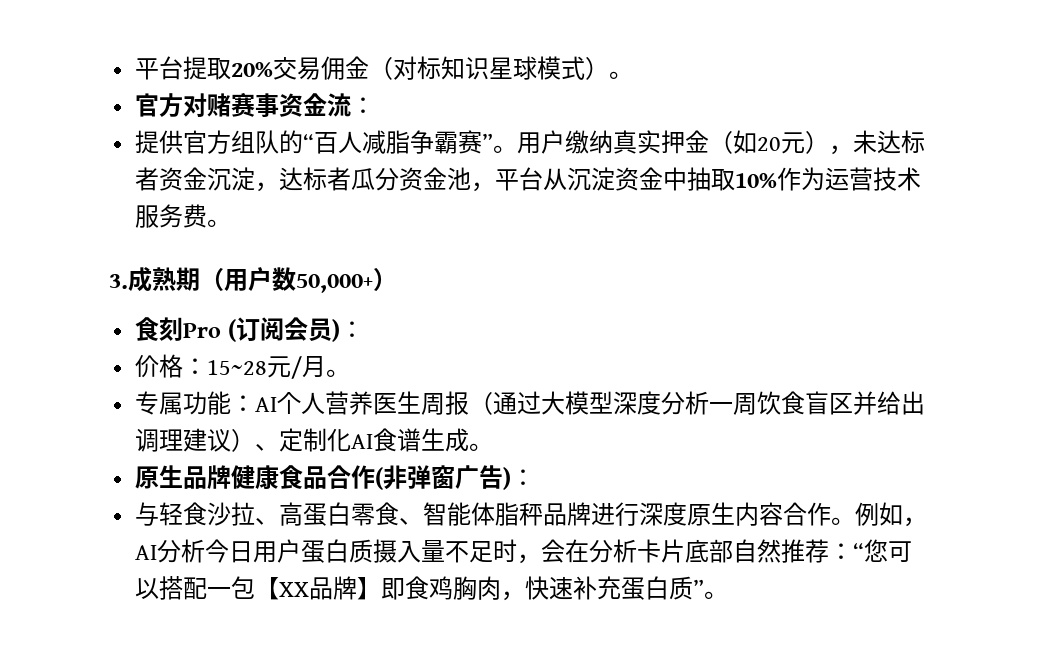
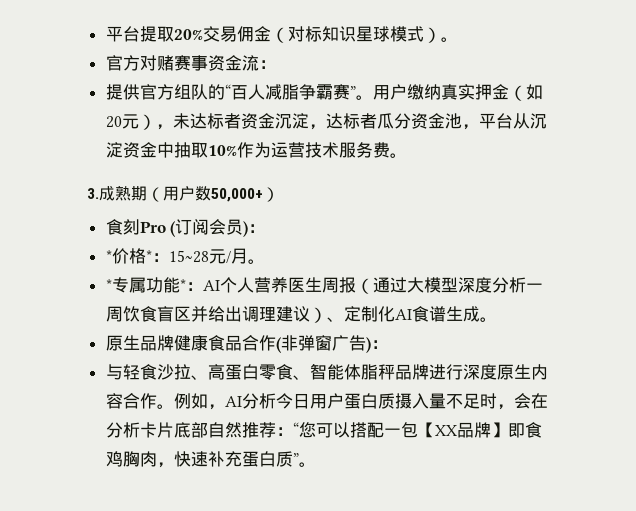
- 价格：15~28元/月。
+ *价格*：15~28元/月。
- 专属功能：AI个人营养医生周报（通过大模型深度分析一周饮食盲区并给出调理建议）、定制化AI食谱生成。
+ *专属功能*：AI个人营养医生周报（通过大模型深度分析一周饮食盲区并给出调理建议）、定制化AI食谱生成。

